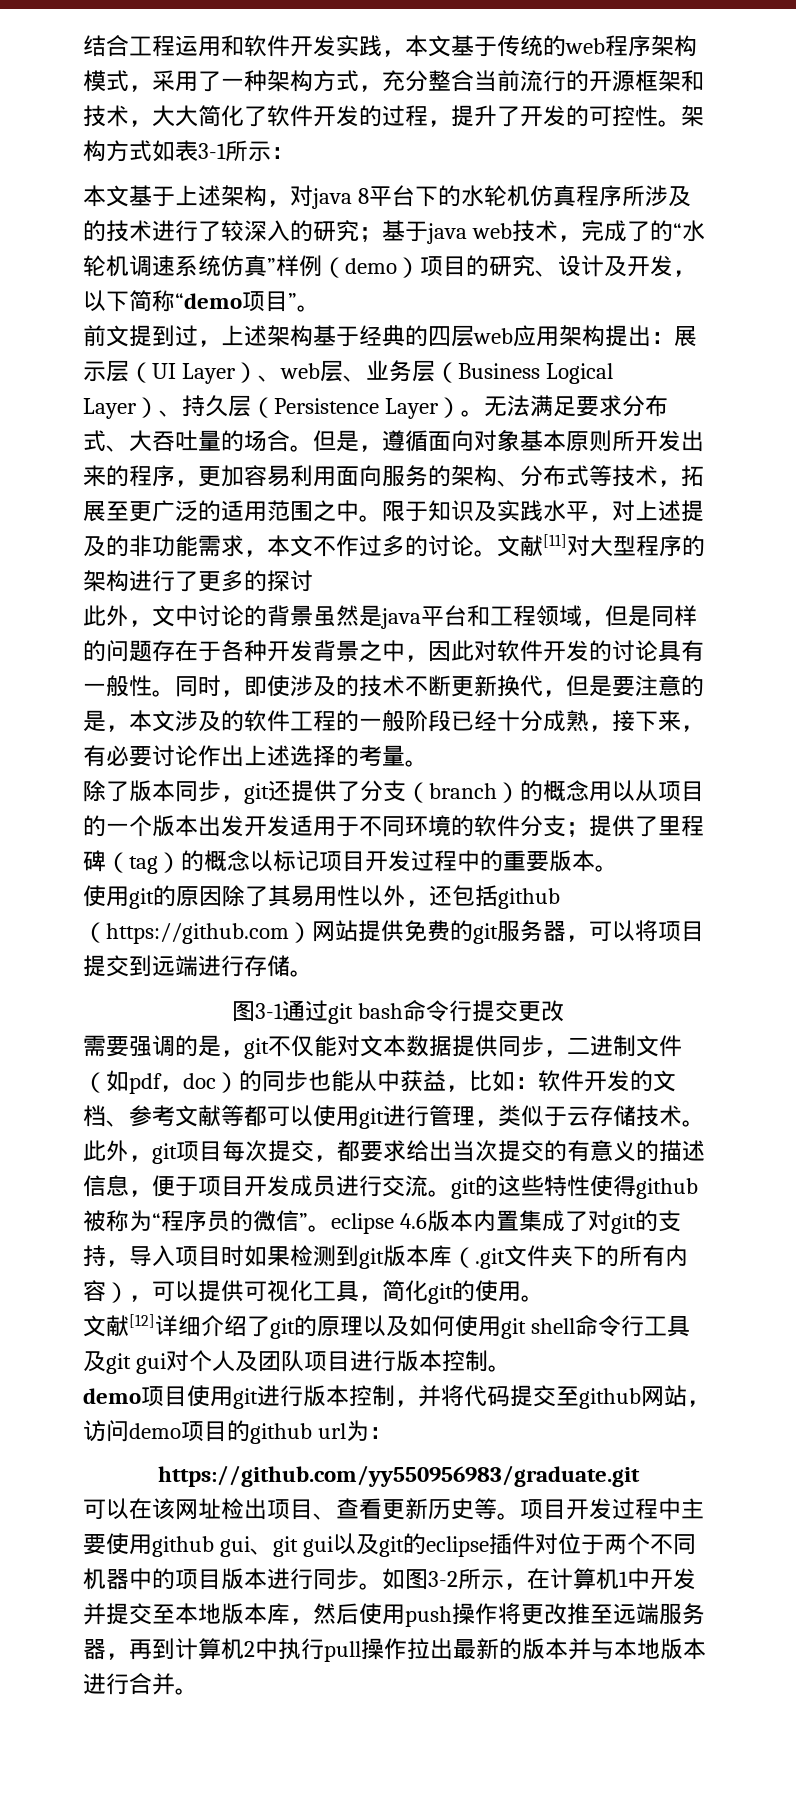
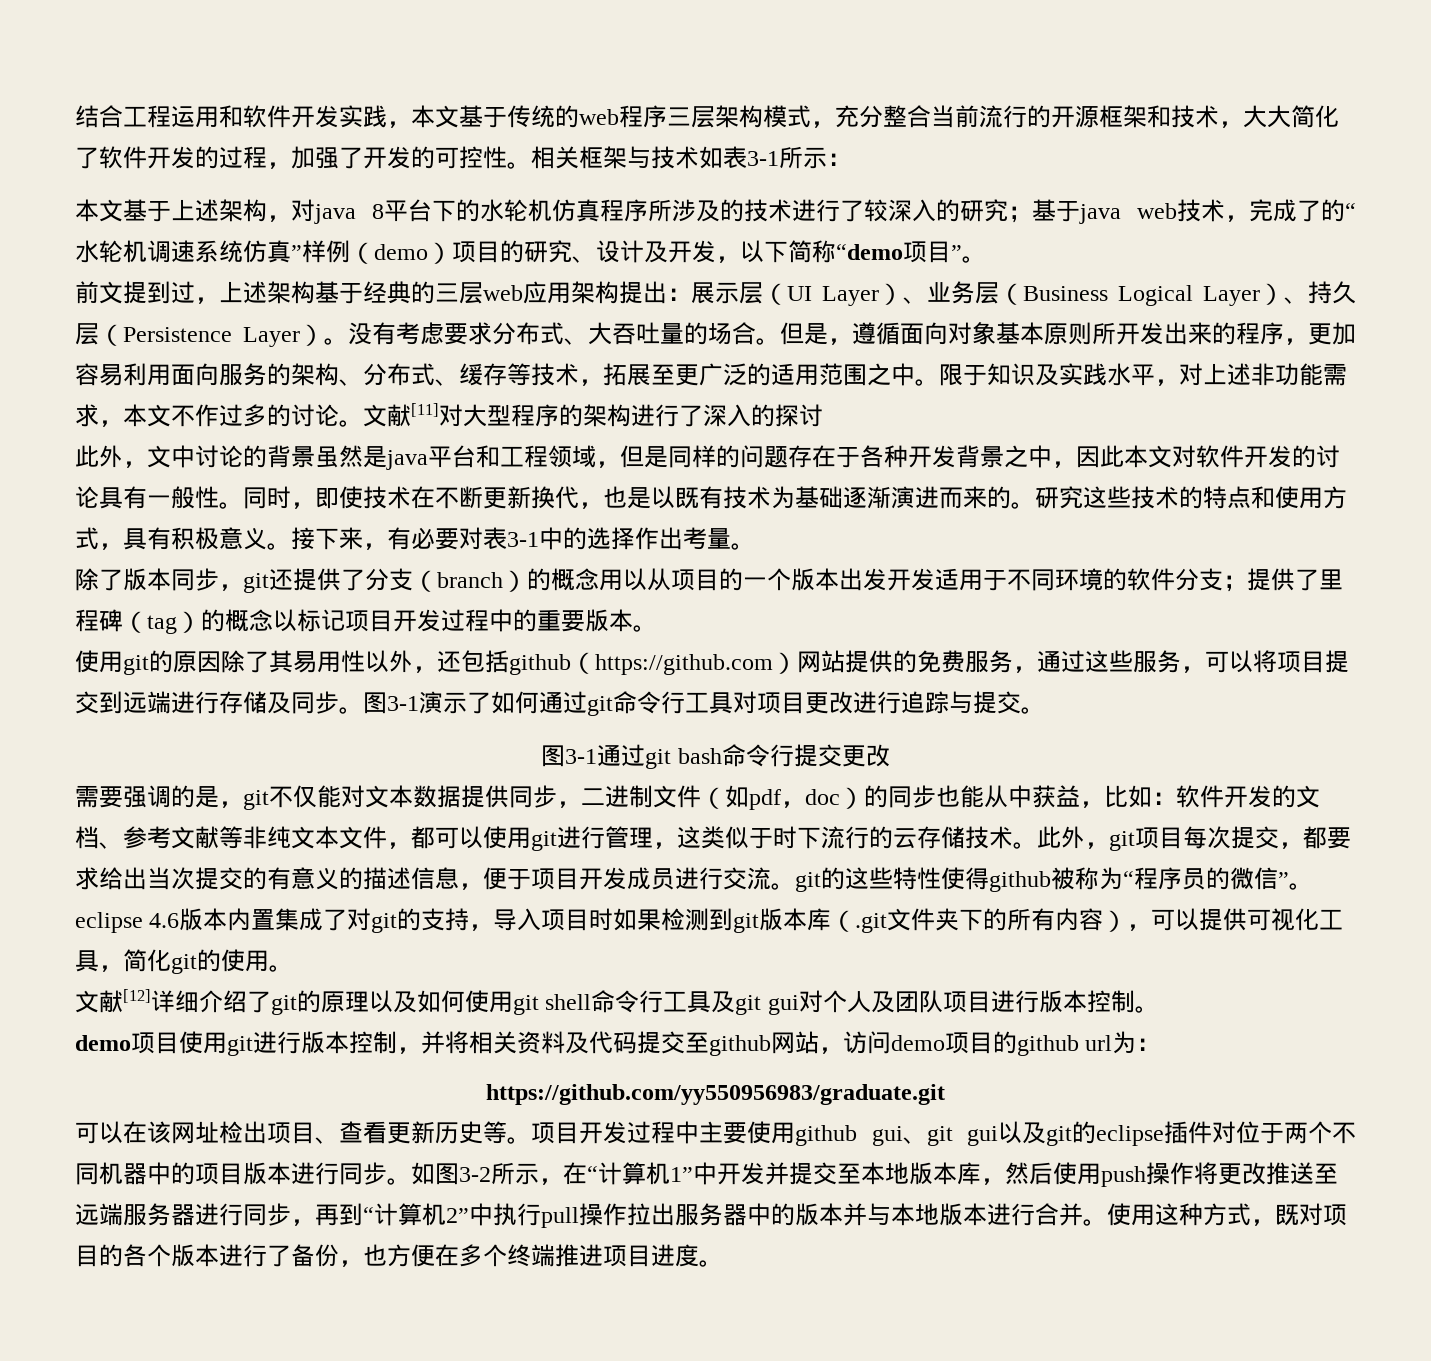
- 结合工程运用和软件开发实践，本文基于传统的web程序架构模式，采用了一种架构方式，充分整合当前流行的开源框架和技术，大大简化了软件开发的过程，提升了开发的可控性。
+ 结合工程运用和软件开发实践，本文基于传统的web程序三层架构模式，充分整合当前流行的开源框架和技术，大大简化了软件开发的过程，加强了开发的可控性。
- 架构方式如表3-1所示：
+ 相关框架与技术如表3-1所示：
- 前文提到过，上述架构基于经典的四层web应用架构提出：展示层（UI Layer）、web层、业务层（Business Logical Layer）、持久层（Persistence Layer）。
+ 前文提到过，上述架构基于经典的三层web应用架构提出：展示层（UI Layer）、业务层（Business Logical Layer）、持久层（Persistence Layer）。
- 无法满足要求分布式、大吞吐量的场合。
+ 没有考虑要求分布式、大吞吐量的场合。
- 但是，遵循面向对象基本原则所开发出来的程序，更加容易利用面向服务的架构、分布式等技术，拓展至更广泛的适用范围之中。
+ 但是，遵循面向对象基本原则所开发出来的程序，更加容易利用面向服务的架构、分布式、缓存等技术，拓展至更广泛的适用范围之中。
- 限于知识及实践水平，对上述提及的非功能需求，本文不作过多的讨论。
+ 限于知识及实践水平，对上述非功能需求，本文不作过多的讨论。
- 文献[11]对大型程序的架构进行了更多的探讨
+ 文献[11]对大型程序的架构进行了深入的探讨
- 此外，文中讨论的背景虽然是java平台和工程领域，但是同样的问题存在于各种开发背景之中，因此对软件开发的讨论具有一般性。
+ 此外，文中讨论的背景虽然是java平台和工程领域，但是同样的问题存在于各种开发背景之中，因此本文对软件开发的讨论具有一般性。
- 同时，即使涉及的技术不断更新换代，但是要注意的是，本文涉及的软件工程的一般阶段已经十分成熟，接下来，有必要讨论作出上述选择的考量。
+ 同时，即使技术在不断更新换代，也是以既有技术为基础逐渐演进而来的。研究这些技术的特点和使用方式，具有积极意义。接下来，有必要对表3-1中的选择作出考量。
- 使用git的原因除了其易用性以外，还包括github（https://github.com）网站提供免费的git服务器，可以将项目提交到远端进行存储。
+ 使用git的原因除了其易用性以外，还包括github（https://github.com）网站提供的免费服务，通过这些服务，可以将项目提交到远端进行存储及同步。图3-1演示了如何通过git命令行工具对项目更改进行追踪与提交。
- 需要强调的是，git不仅能对文本数据提供同步，二进制文件（如pdf，doc）的同步也能从中获益，比如：软件开发的文档、参考文献等都可以使用git进行管理，类似于云存储技术。
+ 需要强调的是，git不仅能对文本数据提供同步，二进制文件（如pdf，doc）的同步也能从中获益，比如：软件开发的文档、参考文献等非纯文本文件，都可以使用git进行管理，这类似于时下流行的云存储技术。
- demo项目使用git进行版本控制，并将代码提交至github网站，访问demo项目的github url为：
+ demo项目使用git进行版本控制，并将相关资料及代码提交至github网站，访问demo项目的github url为：
- 如图3-2所示，在计算机1中开发并提交至本地版本库，然后使用push操作将更改推至远端服务器，再到计算机2中执行pull操作拉出最新的版本并与本地版本进行合并。
+ 如图3-2所示，在“计算机1”中开发并提交至本地版本库，然后使用push操作将更改推送至远端服务器进行同步，再到“计算机2”中执行pull操作拉出服务器中的版本并与本地版本进行合并。
+ 使用这种方式，既对项目的各个版本进行了备份，也方便在多个终端推进项目进度。

